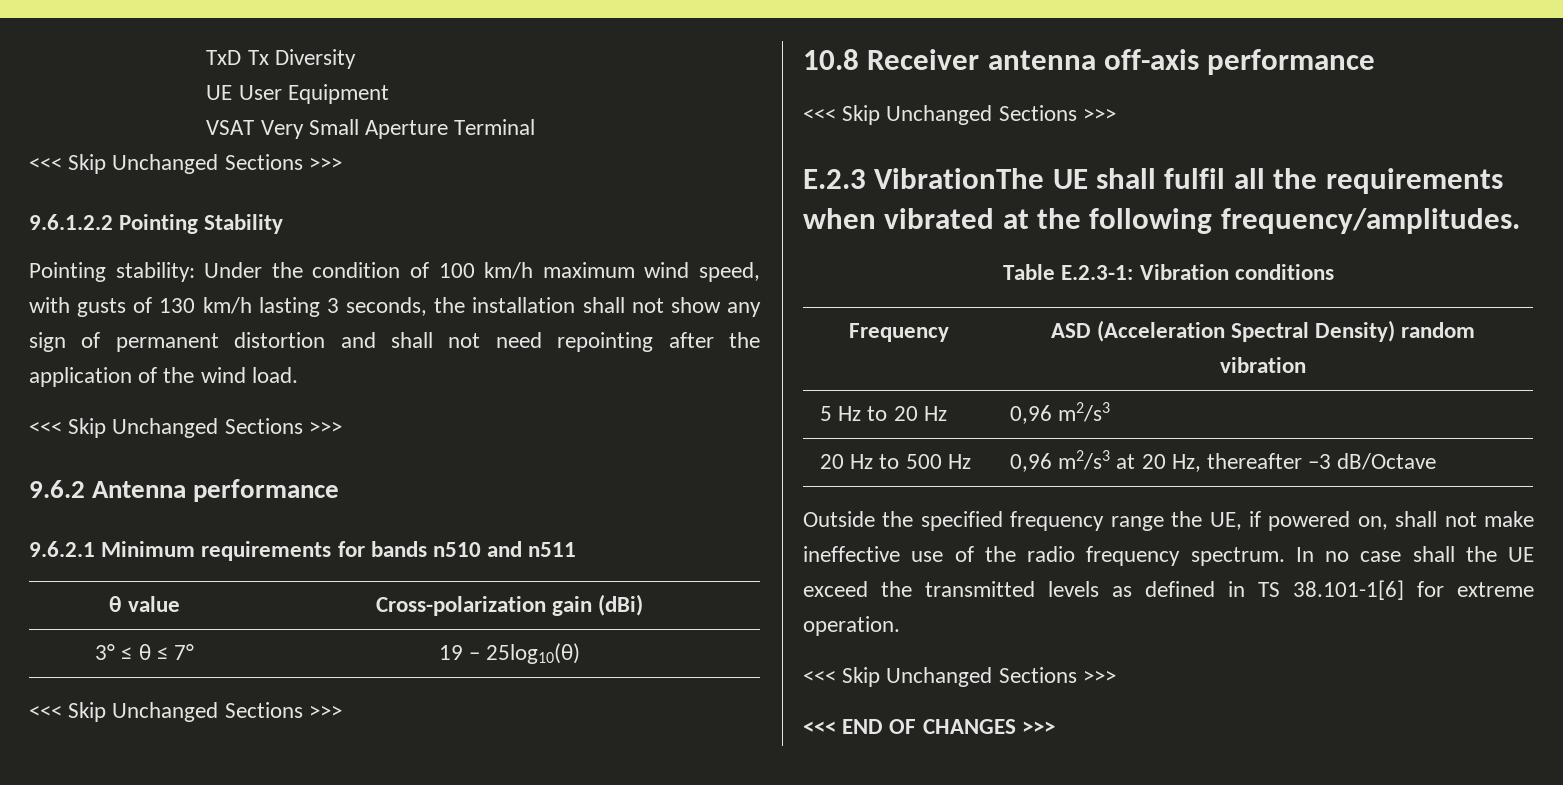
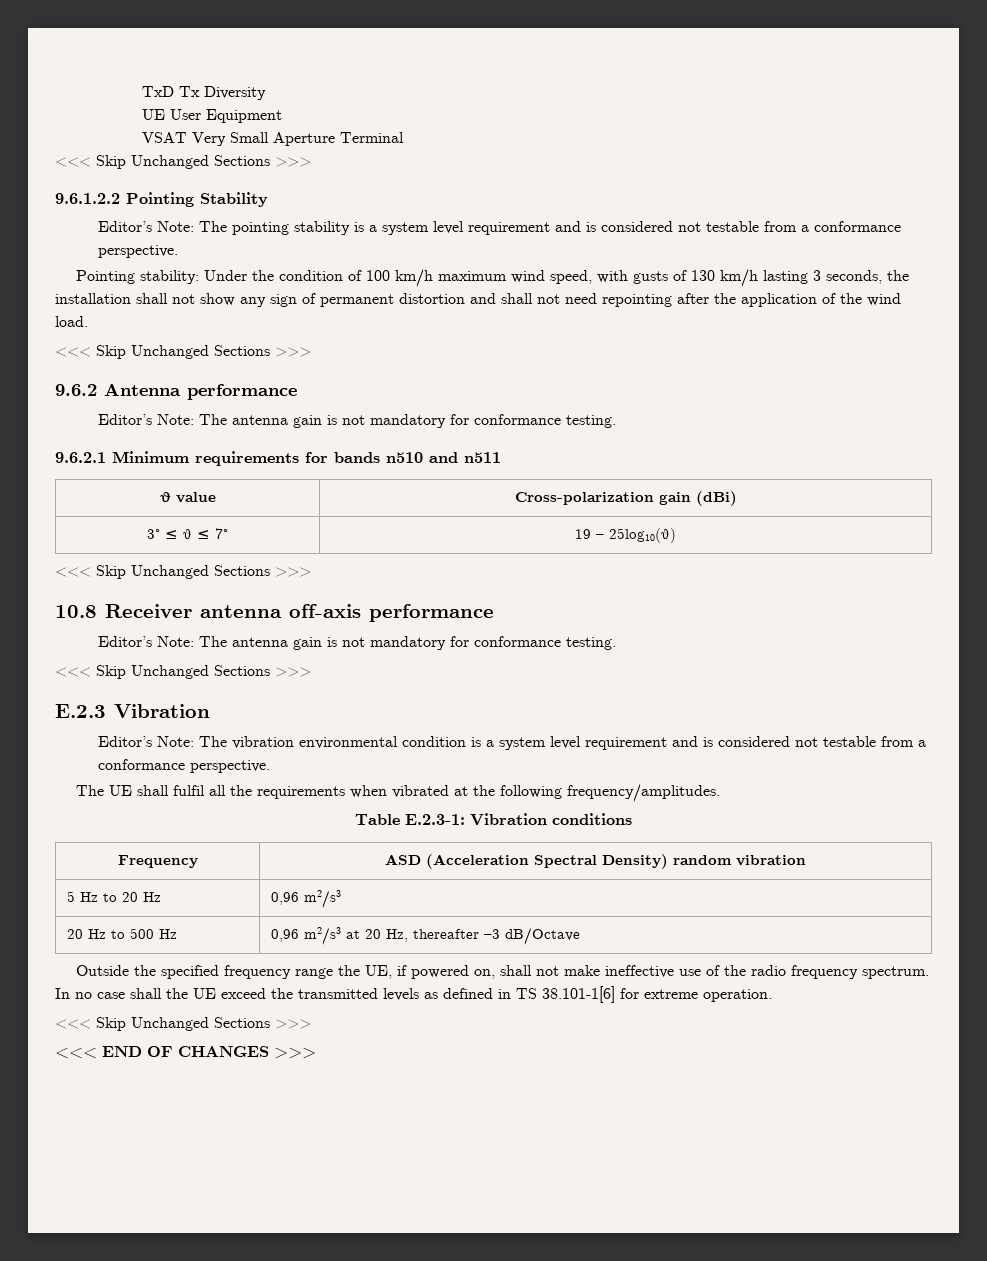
+ Editor’s Note: The pointing stability is a system level requirement and is considered not testable from a conformance perspective.
  9.6.2 Antenna performance
+ Editor’s Note: The antenna gain is not mandatory for conformance testing.
  10.8 Receiver antenna off-axis performance
+ Editor’s Note: The antenna gain is not mandatory for conformance testing.
- E.2.3 VibrationThe UE shall fulfil all the requirements when vibrated at the following frequency/amplitudes.
+ E.2.3 Vibration
+ Editor’s Note: The vibration environmental condition is a system level requirement and is considered not testable from a conformance perspective.
+ The UE shall fulfil all the requirements when vibrated at the following frequency/amplitudes.

